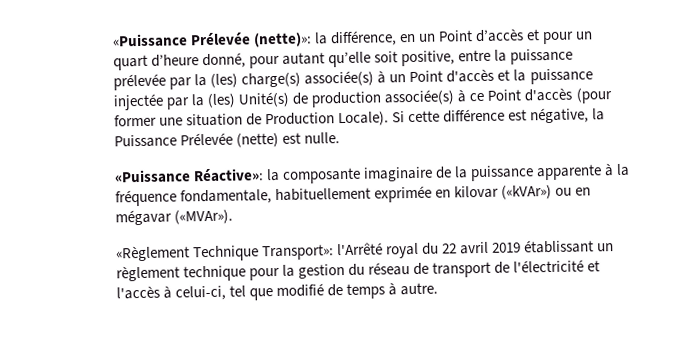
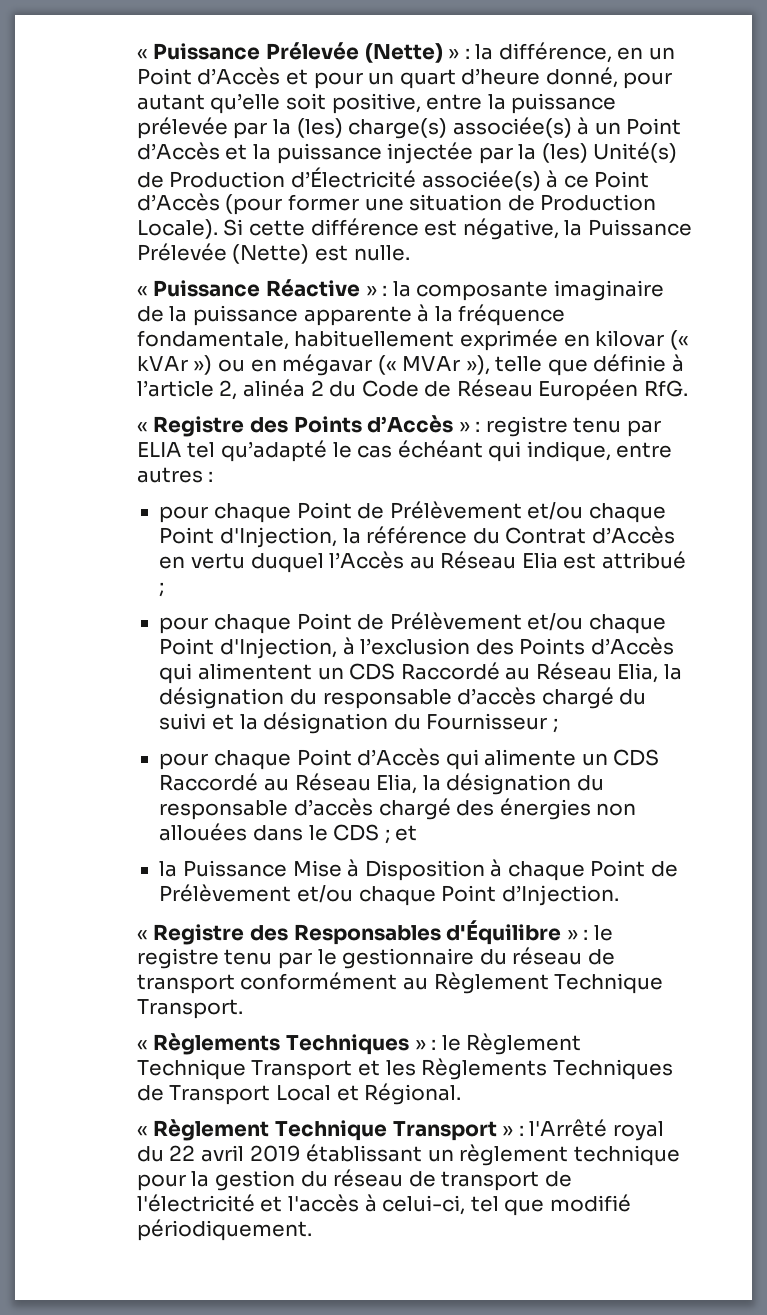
- «Puissance Prélevée (nette)»: la différence, en un Point d’accès et pour un quart d’heure donné, pour autant qu’elle soit positive, entre la puissance prélevée par la (les) charge(s) associée(s) à un Point d'accès et la puissance injectée par la (les) Unité(s) de production associée(s) à ce Point d'accès (pour former une situation de Production Locale).
+ « Puissance Prélevée (Nette) » : la différence, en un Point d’Accès et pour un quart d’heure donné, pour autant qu’elle soit positive, entre la puissance prélevée par la (les) charge(s) associée(s) à un Point d’Accès et la puissance injectée par la (les) Unité(s) de Production d’Électricité associée(s) à ce Point d’Accès (pour former une situation de Production Locale).
- Si cette différence est négative, la Puissance Prélevée (nette) est nulle.
+ Si cette différence est négative, la Puissance Prélevée (Nette) est nulle.
- «Puissance Réactive»: la composante imaginaire de la puissance apparente à la fréquence fondamentale, habituellement exprimée en kilovar («kVAr») ou en mégavar («MVAr»).
- «Règlement Technique Transport»: l'Arrêté royal du 22 avril 2019 établissant un règlement technique pour la gestion du réseau de transport de l'électricité et l'accès à celui-ci, tel que modifié de temps à autre.
+ « Puissance Réactive » : la composante imaginaire de la puissance apparente à la fréquence fondamentale, habituellement exprimée en kilovar (« kVAr ») ou en mégavar (« MVAr »), telle que définie à l’article 2, alinéa 2 du Code de Réseau Européen RfG.
+ « Registre des Points d’Accès » : registre tenu par ELIA tel qu’adapté le cas échéant qui indique, entre autres :
+ pour chaque Point de Prélèvement et/ou chaque Point d'Injection, la référence du Contrat d’Accès en vertu duquel l’Accès au Réseau Elia est attribué ;
+ pour chaque Point de Prélèvement et/ou chaque Point d'Injection, à l’exclusion des Points d’Accès qui alimentent un CDS Raccordé au Réseau Elia, la désignation du responsable d’accès chargé du suivi et la désignation du Fournisseur ;
+ pour chaque Point d’Accès qui alimente un CDS Raccordé au Réseau Elia, la désignation du responsable d’accès chargé des énergies non allouées dans le CDS ; et
+ la Puissance Mise à Disposition à chaque Point de Prélèvement et/ou chaque Point d’Injection.
+ « Registre des Responsables d'Équilibre » : le registre tenu par le gestionnaire du réseau de transport conformément au Règlement Technique Transport.
+ « Règlements Techniques » : le Règlement Technique Transport et les Règlements Techniques de Transport Local et Régional.
+ « Règlement Technique Transport » : l'Arrêté royal du 22 avril 2019 établissant un règlement technique pour la gestion du réseau de transport de l'électricité et l'accès à celui-ci, tel que modifié périodiquement.

